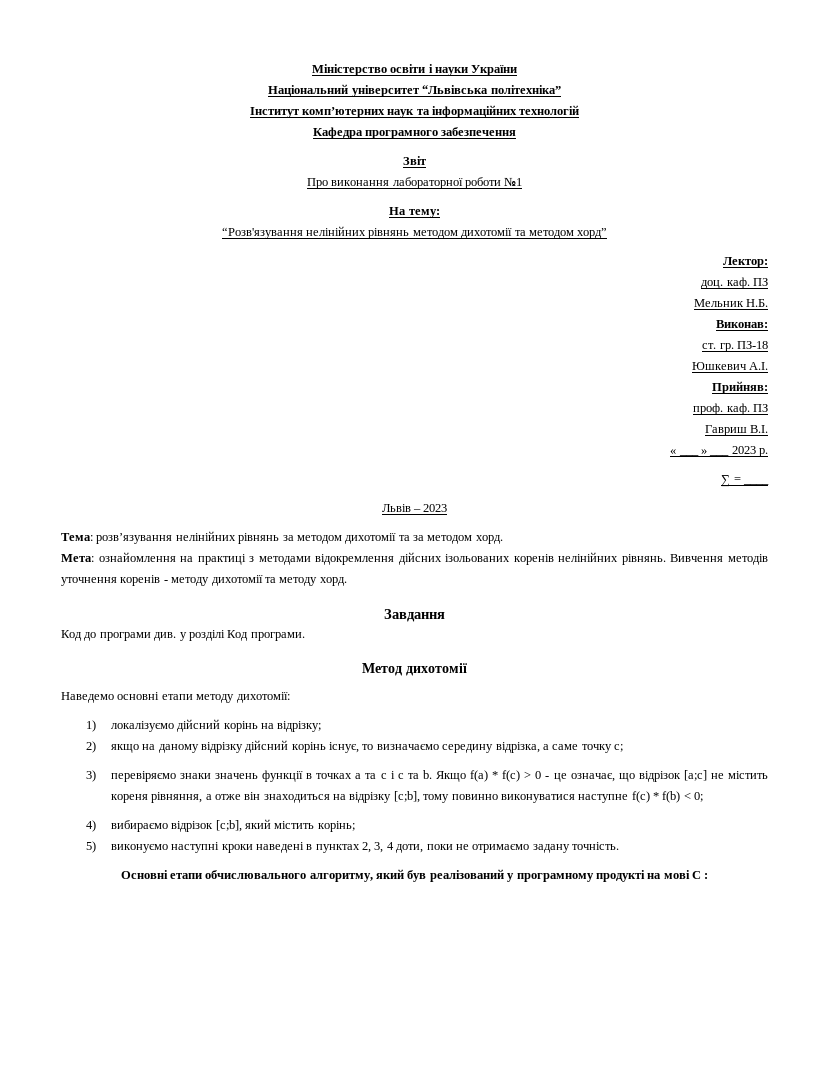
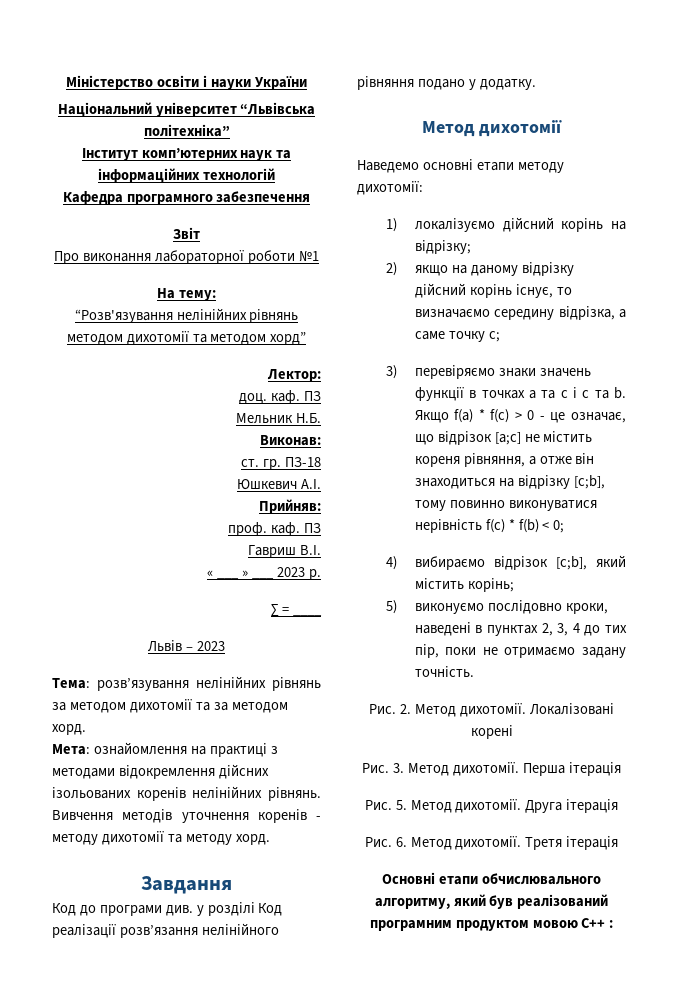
- Код до програми див. у розділі Код програми.
+ Код до програми див. у розділі Код реалізації розв’язання нелінійного рівняння подано у додатку.
- Якщо f(a) * f(c) > 0 - це означає, що відрізок [a;c] не містить кореня рівняння, а отже він знаходиться на відрізку [c;b], тому повинно виконуватися наступне f(c) * f(b) < 0;
+ Якщо f(a) * f(c) > 0 - це означає, що відрізок [a;c] не містить кореня рівняння, а отже він знаходиться на відрізку [c;b], тому повинно виконуватися нерівність f(c) * f(b) < 0;
- 5) виконуємо наступні кроки наведені в пунктах 2, 3, 4 доти, поки не отримаємо задану точність.
+ 5) виконуємо послідовно кроки, наведені в пунктах 2, 3, 4 до тих пір, поки не отримаємо задану точність.
+ Рис. 2. Метод дихотомії. Локалізовані корені
+ Рис. 3. Метод дихотомії. Перша ітерація
+ Рис. 5. Метод дихотомії. Друга ітерація
+ Рис. 6. Метод дихотомії. Третя ітерація
- Основні етапи обчислювального алгоритму, який був реалізований у програмному продукті на мові C :
+ Основні етапи обчислювального алгоритму, який був реалізований програмним продуктом мовою C++ :

